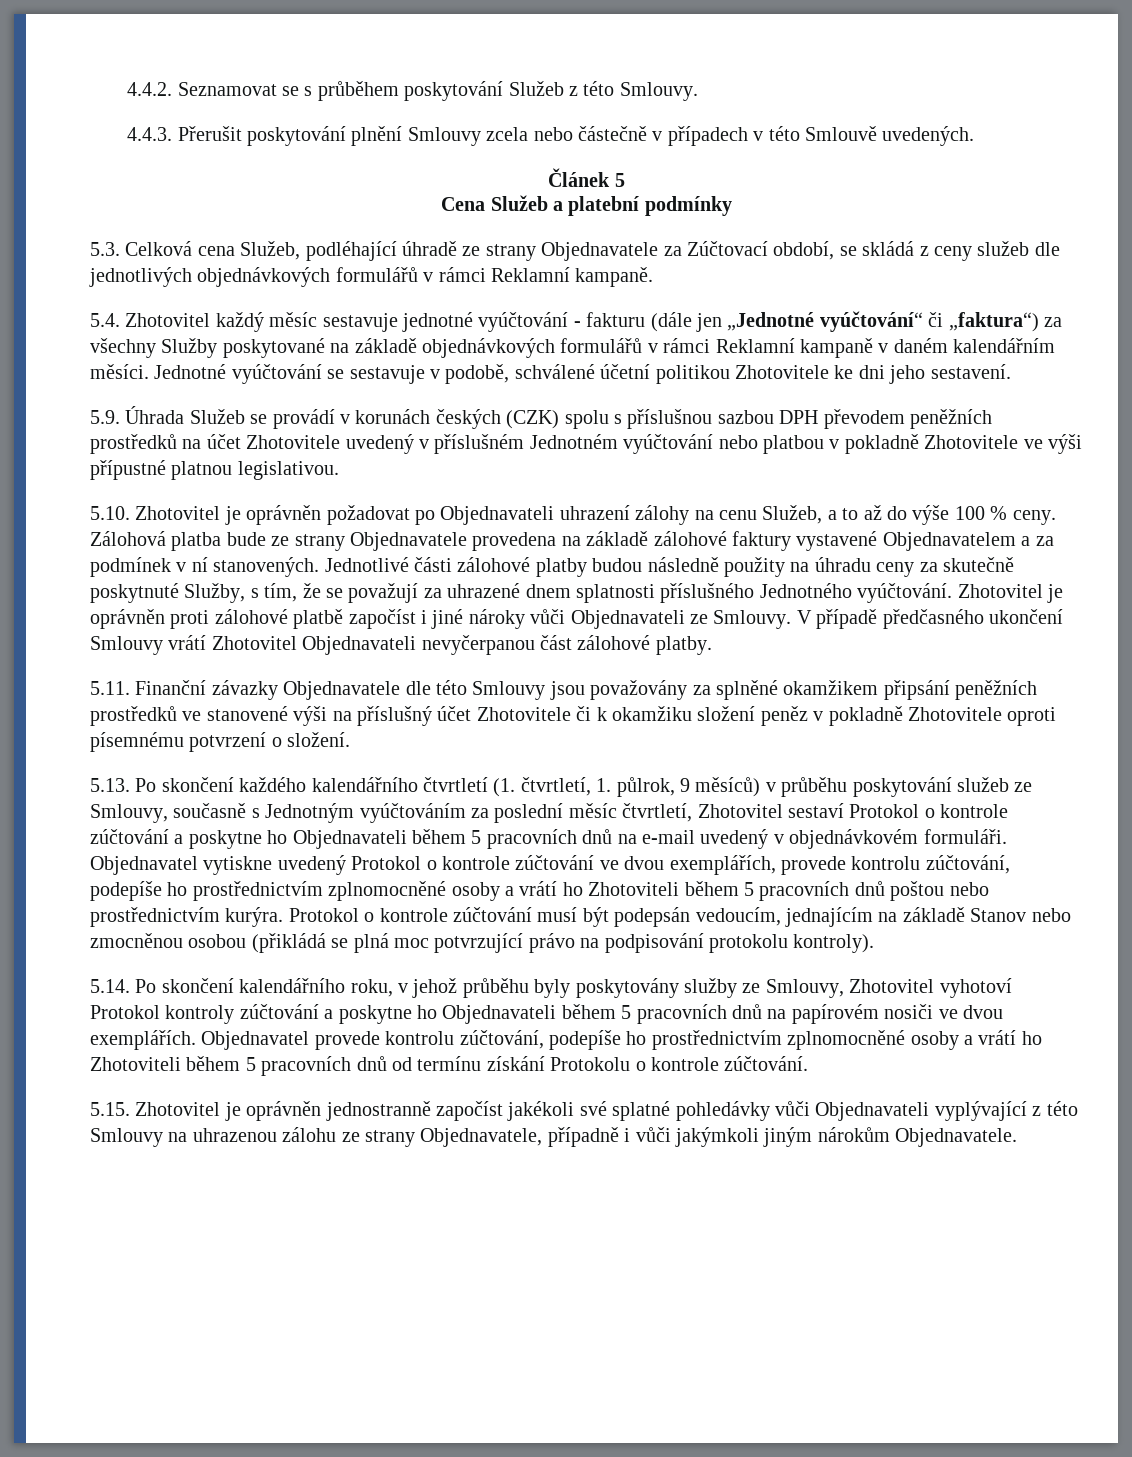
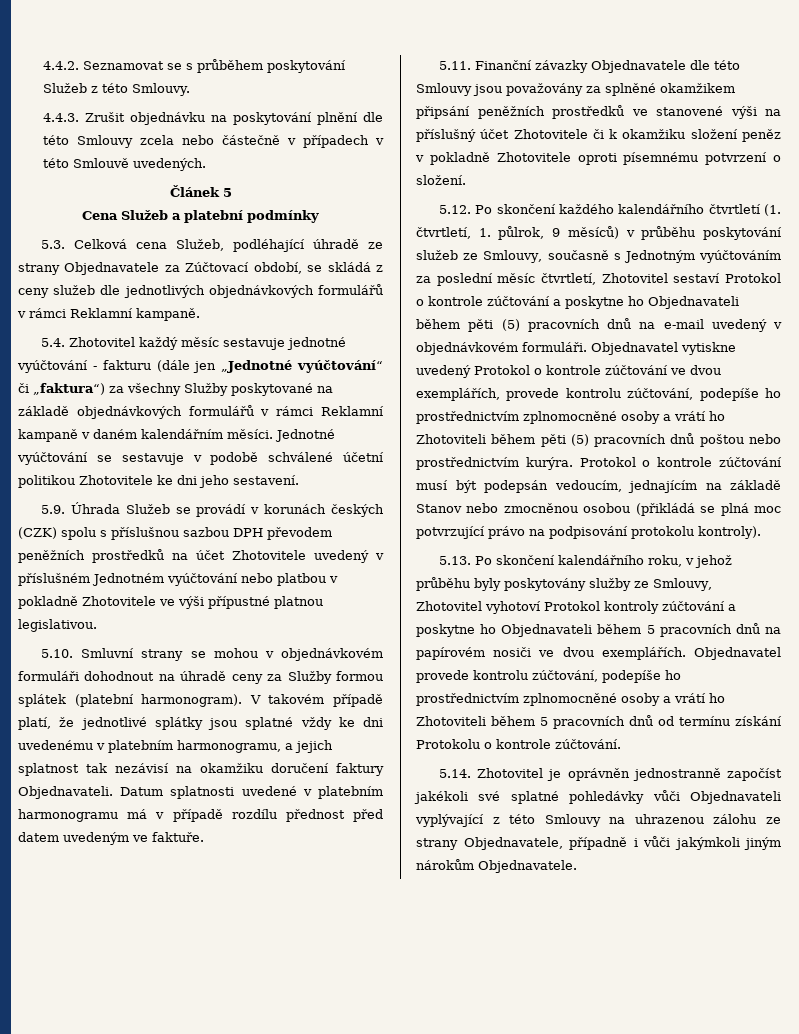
- 4.4.3. Přerušit poskytování plnění Smlouvy zcela nebo částečně v případech v této Smlouvě uvedených.
+ 4.4.3. Zrušit objednávku na poskytování plnění dle této Smlouvy zcela nebo částečně v případech v této Smlouvě uvedených.
- Jednotné vyúčtování se sestavuje v podobě, schválené účetní politikou Zhotovitele ke dni jeho sestavení.
+ Jednotné vyúčtování se sestavuje v podobě schválené účetní politikou Zhotovitele ke dni jeho sestavení.
- 5.10. Zhotovitel je oprávněn požadovat po Objednavateli uhrazení zálohy na cenu Služeb, a to až do výše 100 % ceny. Zálohová platba bude ze strany Objednavatele provedena na základě zálohové faktury vystavené Objednavatelem a za podmínek v ní stanovených. Jednotlivé části zálohové platby budou následně použity na úhradu ceny za skutečně poskytnuté Služby, s tím, že se považují za uhrazené dnem splatnosti příslušného Jednotného vyúčtování. Zhotovitel je oprávněn proti zálohové platbě započíst i jiné nároky vůči Objednavateli ze Smlouvy. V případě předčasného ukončení Smlouvy vrátí Zhotovitel Objednavateli nevyčerpanou část zálohové platby.
+ 5.10. Smluvní strany se mohou v objednávkovém formuláři dohodnout na úhradě ceny za Služby formou splátek (platební harmonogram). V takovém případě platí, že jednotlivé splátky jsou splatné vždy ke dni uvedenému v platebním harmonogramu, a jejich splatnost tak nezávisí na okamžiku doručení faktury Objednavateli. Datum splatnosti uvedené v platebním harmonogramu má v případě rozdílu přednost před datem uvedeným ve faktuře.
- 5.13. Po skončení každého kalendářního čtvrtletí (1. čtvrtletí, 1. půlrok, 9 měsíců) v průběhu poskytování služeb ze Smlouvy, současně s Jednotným vyúčtováním za poslední měsíc čtvrtletí, Zhotovitel sestaví Protokol o kontrole zúčtování a poskytne ho Objednavateli během 5 pracovních dnů na e-mail uvedený v objednávkovém formuláři.
+ 5.12. Po skončení každého kalendářního čtvrtletí (1. čtvrtletí, 1. půlrok, 9 měsíců) v průběhu poskytování služeb ze Smlouvy, současně s Jednotným vyúčtováním za poslední měsíc čtvrtletí, Zhotovitel sestaví Protokol o kontrole zúčtování a poskytne ho Objednavateli během pěti (5) pracovních dnů na e-mail uvedený v objednávkovém formuláři.
- Objednavatel vytiskne uvedený Protokol o kontrole zúčtování ve dvou exemplářích, provede kontrolu zúčtování, podepíše ho prostřednictvím zplnomocněné osoby a vrátí ho Zhotoviteli během 5 pracovních dnů poštou nebo prostřednictvím kurýra.
+ Objednavatel vytiskne uvedený Protokol o kontrole zúčtování ve dvou exemplářích, provede kontrolu zúčtování, podepíše ho prostřednictvím zplnomocněné osoby a vrátí ho Zhotoviteli během pěti (5) pracovních dnů poštou nebo prostřednictvím kurýra.
- 5.14. Po skončení kalendářního roku, v jehož průběhu byly poskytovány služby ze Smlouvy, Zhotovitel vyhotoví Protokol kontroly zúčtování a poskytne ho Objednavateli během 5 pracovních dnů na papírovém nosiči ve dvou exemplářích.
+ 5.13. Po skončení kalendářního roku, v jehož průběhu byly poskytovány služby ze Smlouvy, Zhotovitel vyhotoví Protokol kontroly zúčtování a poskytne ho Objednavateli během 5 pracovních dnů na papírovém nosiči ve dvou exemplářích.
- 5.15. Zhotovitel je oprávněn jednostranně započíst jakékoli své splatné pohledávky vůči Objednavateli vyplývající z této Smlouvy na uhrazenou zálohu ze strany Objednavatele, případně i vůči jakýmkoli jiným nárokům Objednavatele.
+ 5.14. Zhotovitel je oprávněn jednostranně započíst jakékoli své splatné pohledávky vůči Objednavateli vyplývající z této Smlouvy na uhrazenou zálohu ze strany Objednavatele, případně i vůči jakýmkoli jiným nárokům Objednavatele.

